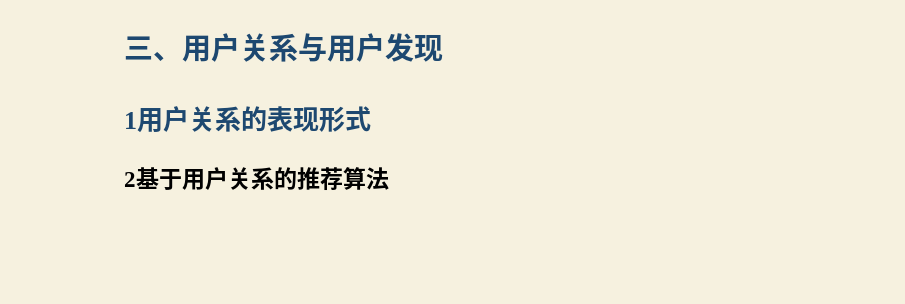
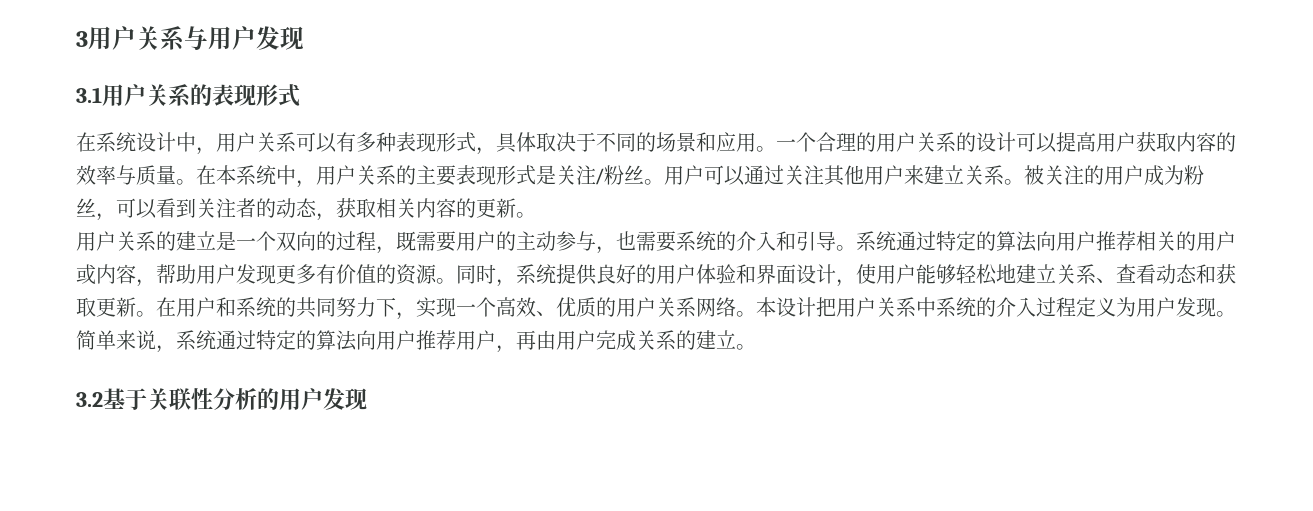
- 三、用户关系与用户发现
+ 3用户关系与用户发现
- 1用户关系的表现形式
+ 3.1用户关系的表现形式
- 2基于用户关系的推荐算法
+ 在系统设计中，用户关系可以有多种表现形式，具体取决于不同的场景和应用。一个合理的用户关系的设计可以提高用户获取内容的效率与质量。在本系统中，用户关系的主要表现形式是关注/粉丝。用户可以通过关注其他用户来建立关系。被关注的用户成为粉丝，可以看到关注者的动态，获取相关内容的更新。
+ 用户关系的建立是一个双向的过程，既需要用户的主动参与，也需要系统的介入和引导。系统通过特定的算法向用户推荐相关的用户或内容，帮助用户发现更多有价值的资源。同时，系统提供良好的用户体验和界面设计，使用户能够轻松地建立关系、查看动态和获取更新。在用户和系统的共同努力下，实现一个高效、优质的用户关系网络。本设计把用户关系中系统的介入过程定义为用户发现。简单来说，系统通过特定的算法向用户推荐用户，再由用户完成关系的建立。
+ 3.2基于关联性分析的用户发现

